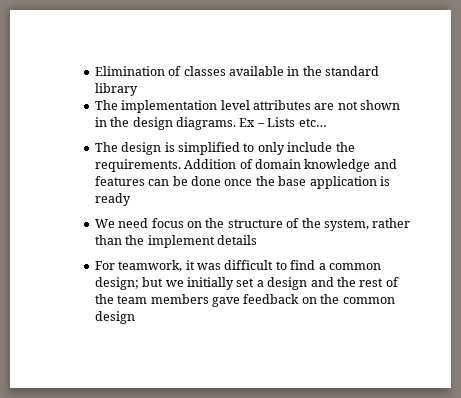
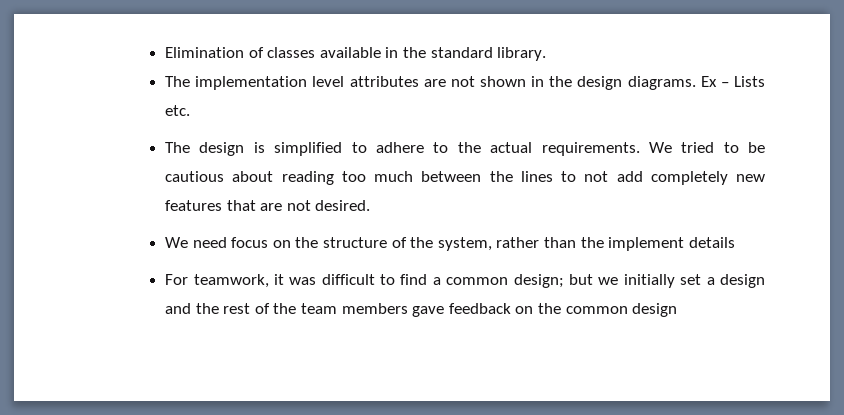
- Elimination of classes available in the standard library
+ Elimination of classes available in the standard library.
- Ex – Lists etc…
+ Ex – Lists etc.
- The design is simplified to only include the requirements. Addition of domain knowledge and features can be done once the base application is ready
+ The design is simplified to adhere to the actual requirements. We tried to be cautious about reading too much between the lines to not add completely new features that are not desired.

